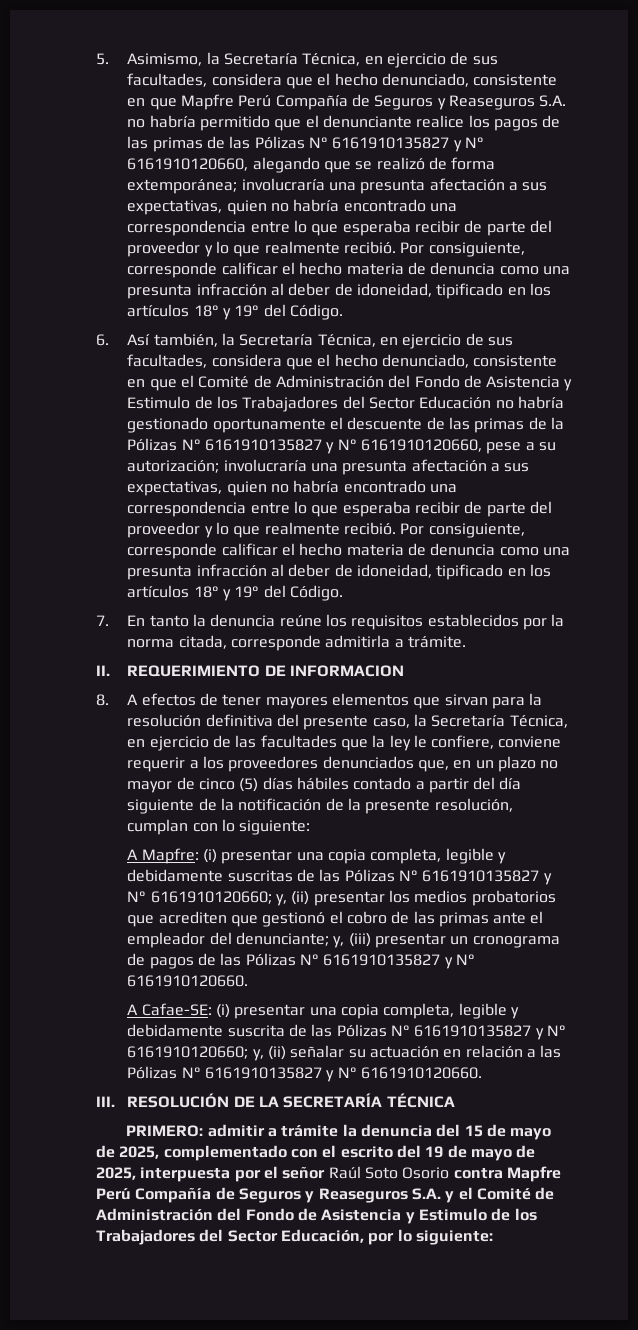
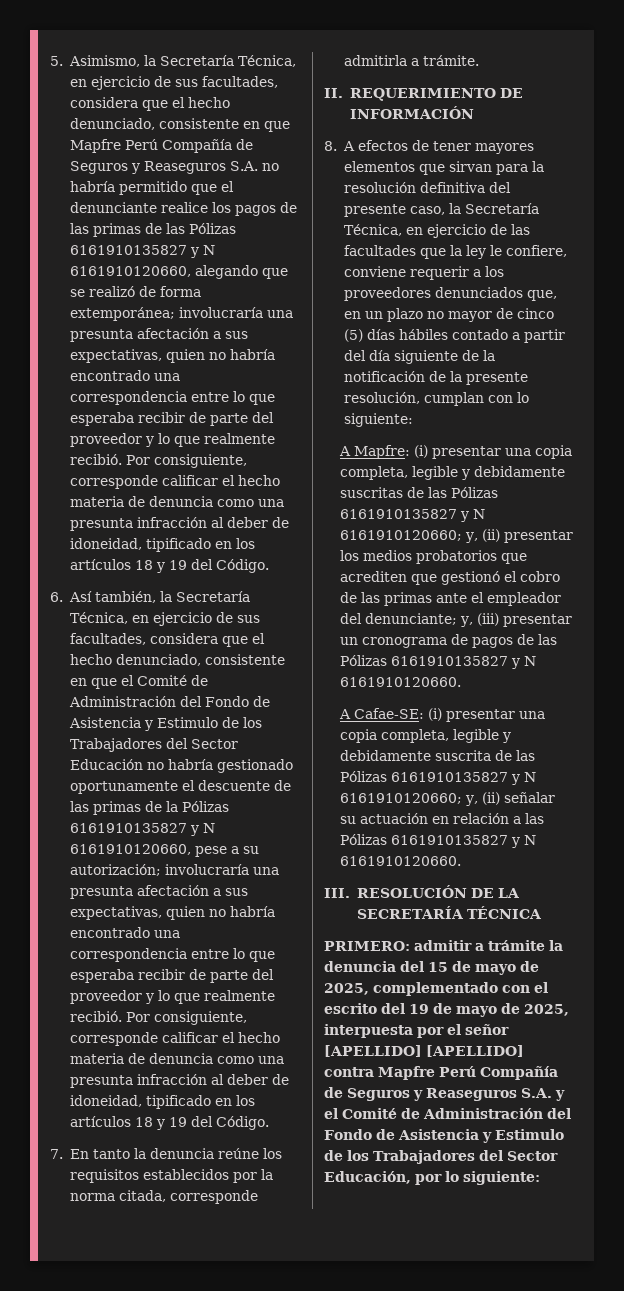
- 5. Asimismo, la Secretaría Técnica, en ejercicio de sus facultades, considera que el hecho denunciado, consistente en que Mapfre Perú Compañía de Seguros y Reaseguros S.A. no habría permitido que el denunciante realice los pagos de las primas de las Pólizas N° 6161910135827 y Ν° 6161910120660, alegando que se realizó de forma extemporánea; involucraría una presunta afectación a sus expectativas, quien no habría encontrado una correspondencia entre lo que esperaba recibir de parte del proveedor y lo que realmente recibió. Por consiguiente, corresponde calificar el hecho materia de denuncia como una presunta infracción al deber de idoneidad, tipificado en los artículos 18° y 19° del Código.
+ 5. Asimismo, la Secretaría Técnica, en ejercicio de sus facultades, considera que el hecho denunciado, consistente en que Mapfre Perú Compañía de Seguros y Reaseguros S.A. no habría permitido que el denunciante realice los pagos de las primas de las Pólizas 6161910135827 y Ν 6161910120660, alegando que se realizó de forma extemporánea; involucraría una presunta afectación a sus expectativas, quien no habría encontrado una correspondencia entre lo que esperaba recibir de parte del proveedor y lo que realmente recibió. Por consiguiente, corresponde calificar el hecho materia de denuncia como una presunta infracción al deber de idoneidad, tipificado en los artículos 18 y 19 del Código.
- 6. Así también, la Secretaría Técnica, en ejercicio de sus facultades, considera que el hecho denunciado, consistente en que el Comité de Administración del Fondo de Asistencia y Estimulo de los Trabajadores del Sector Educación no habría gestionado oportunamente el descuente de las primas de la Pólizas N° 6161910135827 y Ν° 6161910120660, pese a su autorización; involucraría una presunta afectación a sus expectativas, quien no habría encontrado una correspondencia entre lo que esperaba recibir de parte del proveedor y lo que realmente recibió. Por consiguiente, corresponde calificar el hecho materia de denuncia como una presunta infracción al deber de idoneidad, tipificado en los artículos 18° y 19° del Código.
+ 6. Así también, la Secretaría Técnica, en ejercicio de sus facultades, considera que el hecho denunciado, consistente en que el Comité de Administración del Fondo de Asistencia y Estimulo de los Trabajadores del Sector Educación no habría gestionado oportunamente el descuente de las primas de la Pólizas 6161910135827 y Ν 6161910120660, pese a su autorización; involucraría una presunta afectación a sus expectativas, quien no habría encontrado una correspondencia entre lo que esperaba recibir de parte del proveedor y lo que realmente recibió. Por consiguiente, corresponde calificar el hecho materia de denuncia como una presunta infracción al deber de idoneidad, tipificado en los artículos 18 y 19 del Código.
- II. REQUERIMIENTO DE INFORMACION
+ II. REQUERIMIENTO DE INFORMACIÓN
- A Mapfre: (i) presentar una copia completa, legible y debidamente suscritas de las Pólizas N° 6161910135827 y Ν° 6161910120660; y, (ii) presentar los medios probatorios que acrediten que gestionó el cobro de las primas ante el empleador del denunciante; y, (iii) presentar un cronograma de pagos de las Pólizas N° 6161910135827 y Ν° 6161910120660.
+ A Mapfre: (i) presentar una copia completa, legible y debidamente suscritas de las Pólizas 6161910135827 y Ν 6161910120660; y, (ii) presentar los medios probatorios que acrediten que gestionó el cobro de las primas ante el empleador del denunciante; y, (iii) presentar un cronograma de pagos de las Pólizas 6161910135827 y Ν 6161910120660.
- A Cafae-SE: (i) presentar una copia completa, legible y debidamente suscrita de las Pólizas N° 6161910135827 y Ν° 6161910120660; y, (ii) señalar su actuación en relación a las Pólizas N° 6161910135827 y Ν° 6161910120660.
+ A Cafae-SE: (i) presentar una copia completa, legible y debidamente suscrita de las Pólizas 6161910135827 y Ν 6161910120660; y, (ii) señalar su actuación en relación a las Pólizas 6161910135827 y Ν 6161910120660.
- PRIMERO: admitir a trámite la denuncia del 15 de mayo de 2025, complementado con el escrito del 19 de mayo de 2025, interpuesta por el señor Raúl Soto Osorio contra Mapfre Perú Compañía de Seguros y Reaseguros S.A. y el Comité de Administración del Fondo de Asistencia y Estimulo de los Trabajadores del Sector Educación, por lo siguiente:
+ PRIMERO: admitir a trámite la denuncia del 15 de mayo de 2025, complementado con el escrito del 19 de mayo de 2025, interpuesta por el señor [APELLIDO] [APELLIDO] contra Mapfre Perú Compañía de Seguros y Reaseguros S.A. y el Comité de Administración del Fondo de Asistencia y Estimulo de los Trabajadores del Sector Educación, por lo siguiente:

